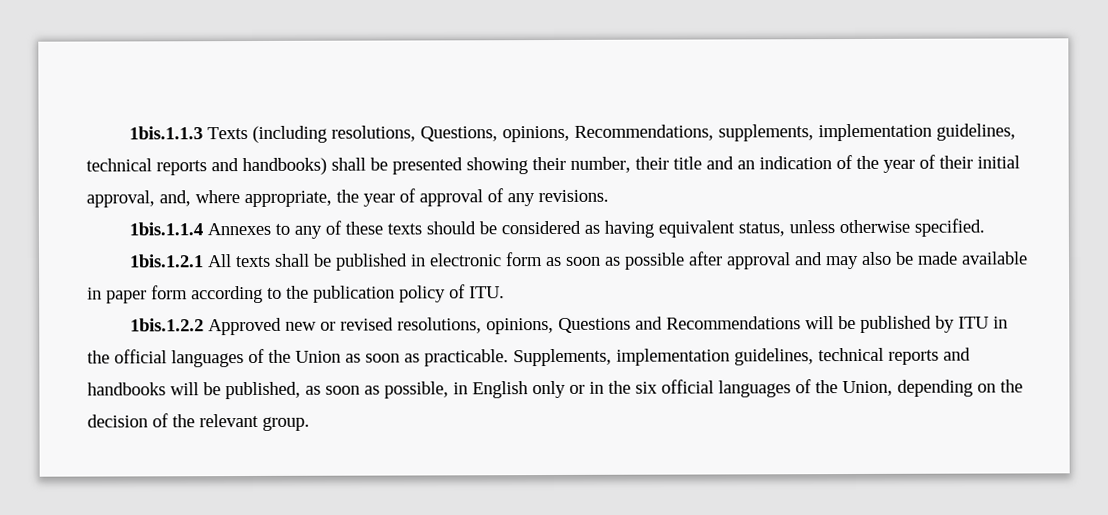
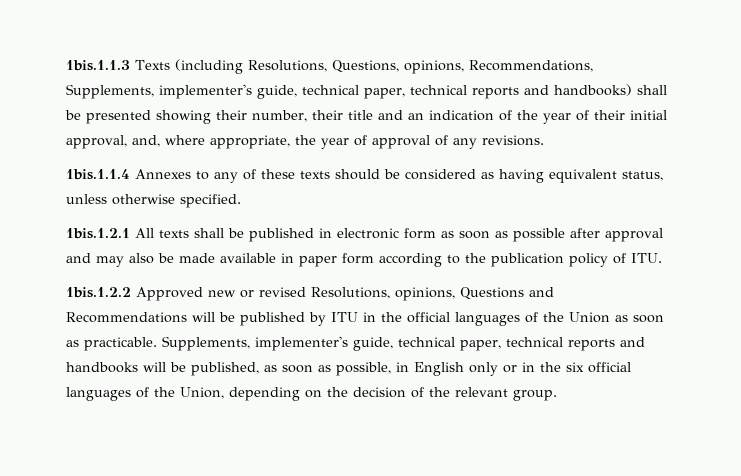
- 1bis.1.1.3 Texts (including resolutions, Questions, opinions, Recommendations, supplements, implementation guidelines, technical reports and handbooks) shall be presented showing their number, their title and an indication of the year of their initial approval, and, where appropriate, the year of approval of any revisions.
+ 1bis.1.1.3 Texts (including Resolutions, Questions, opinions, Recommendations, Supplements, implementer's guide, technical paper, technical reports and handbooks) shall be presented showing their number, their title and an indication of the year of their initial approval, and, where appropriate, the year of approval of any revisions.
- 1bis.1.2.2 Approved new or revised resolutions, opinions, Questions and Recommendations will be published by ITU in the official languages of the Union as soon as practicable.
+ 1bis.1.2.2 Approved new or revised Resolutions, opinions, Questions and Recommendations will be published by ITU in the official languages of the Union as soon as practicable.
- Supplements, implementation guidelines, technical reports and handbooks will be published, as soon as possible, in English only or in the six official languages of the Union, depending on the decision of the relevant group.
+ Supplements, implementer's guide, technical paper, technical reports and handbooks will be published, as soon as possible, in English only or in the six official languages of the Union, depending on the decision of the relevant group.

